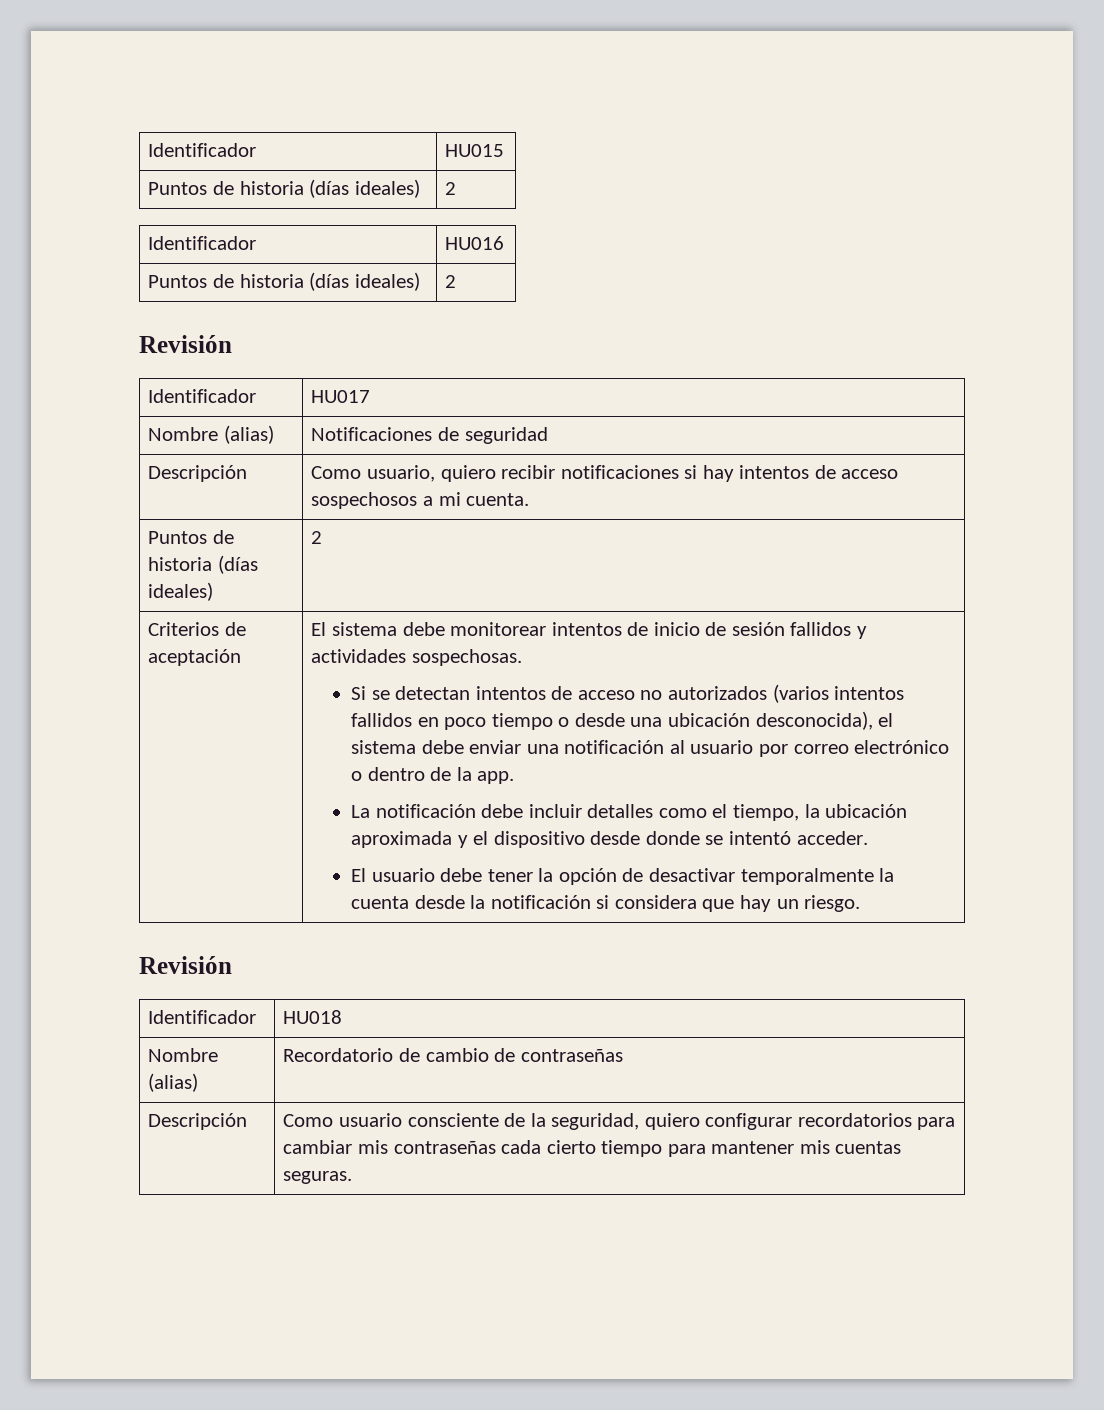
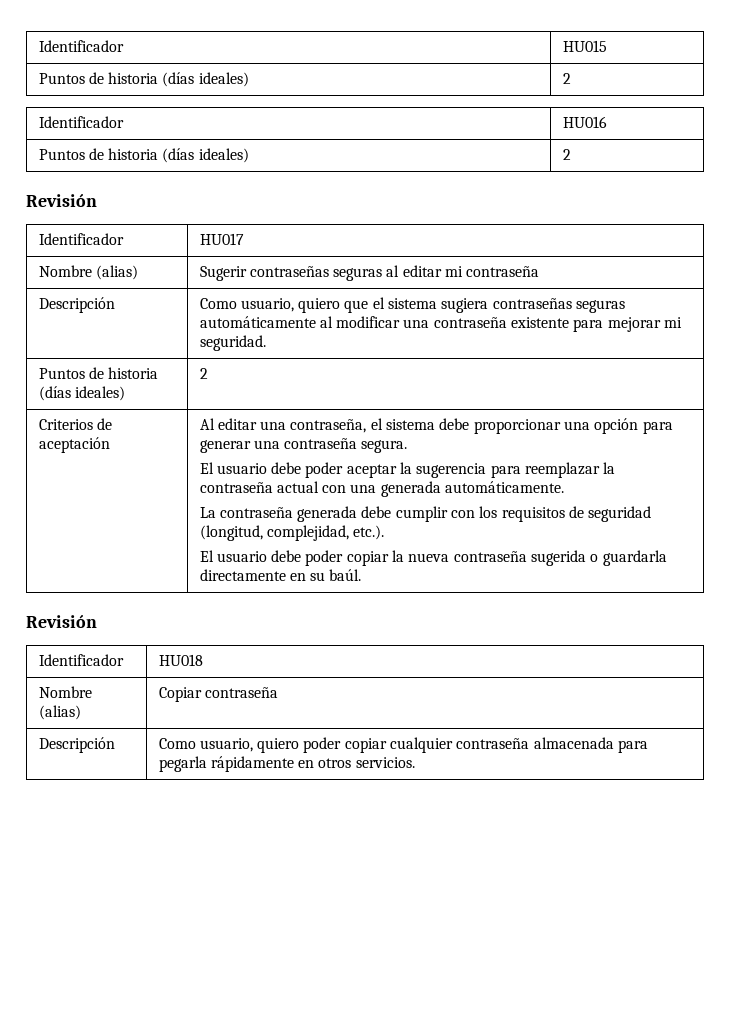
- Nombre (alias) | Notificaciones de seguridad
- Descripción | Como usuario, quiero recibir notificaciones si hay intentos de acceso sospechosos a mi cuenta.
+ Nombre (alias) | Sugerir contraseñas seguras al editar mi contraseña
+ Descripción | Como usuario, quiero que el sistema sugiera contraseñas seguras automáticamente al modificar una contraseña existente para mejorar mi seguridad.
- El sistema debe monitorear intentos de inicio de sesión fallidos y actividades sospechosas.
- Si se detectan intentos de acceso no autorizados (varios intentos fallidos en poco tiempo o desde una ubicación desconocida), el sistema debe enviar una notificación al usuario por correo electrónico o dentro de la app.
- La notificación debe incluir detalles como el tiempo, la ubicación aproximada y el dispositivo desde donde se intentó acceder.
- El usuario debe tener la opción de desactivar temporalmente la cuenta desde la notificación si considera que hay un riesgo.
+ Al editar una contraseña, el sistema debe proporcionar una opción para generar una contraseña segura.
+ El usuario debe poder aceptar la sugerencia para reemplazar la contraseña actual con una generada automáticamente.
+ La contraseña generada debe cumplir con los requisitos de seguridad (longitud, complejidad, etc.).
+ El usuario debe poder copiar la nueva contraseña sugerida o guardarla directamente en su baúl.
- Nombre (alias) | Recordatorio de cambio de contraseñas
- Descripción | Como usuario consciente de la seguridad, quiero configurar recordatorios para cambiar mis contraseñas cada cierto tiempo para mantener mis cuentas seguras.
+ Nombre (alias) | Copiar contraseña
+ Descripción | Como usuario, quiero poder copiar cualquier contraseña almacenada para pegarla rápidamente en otros servicios.

